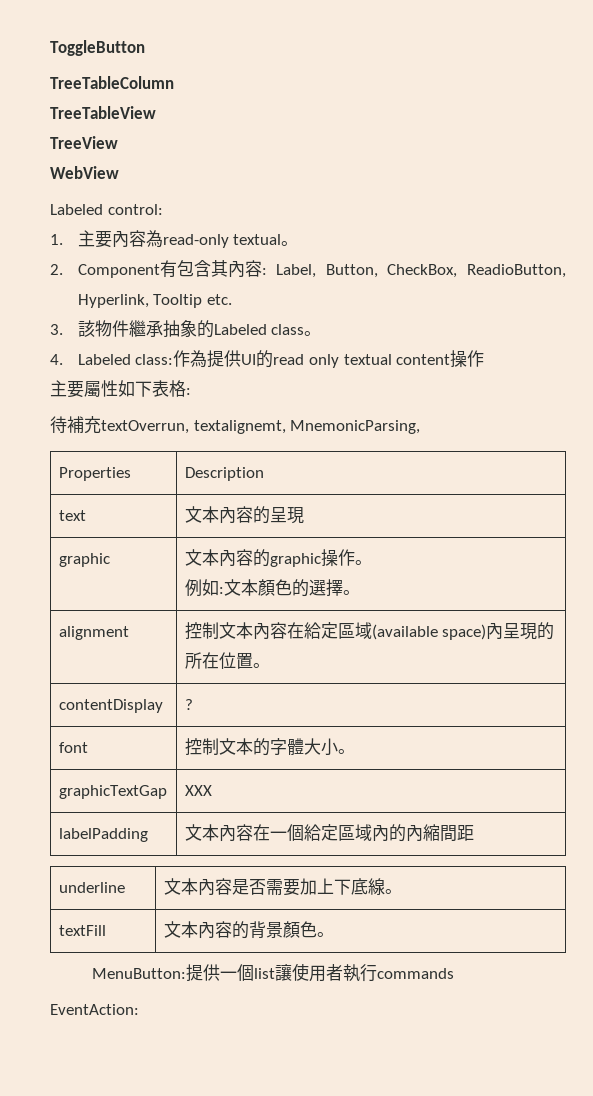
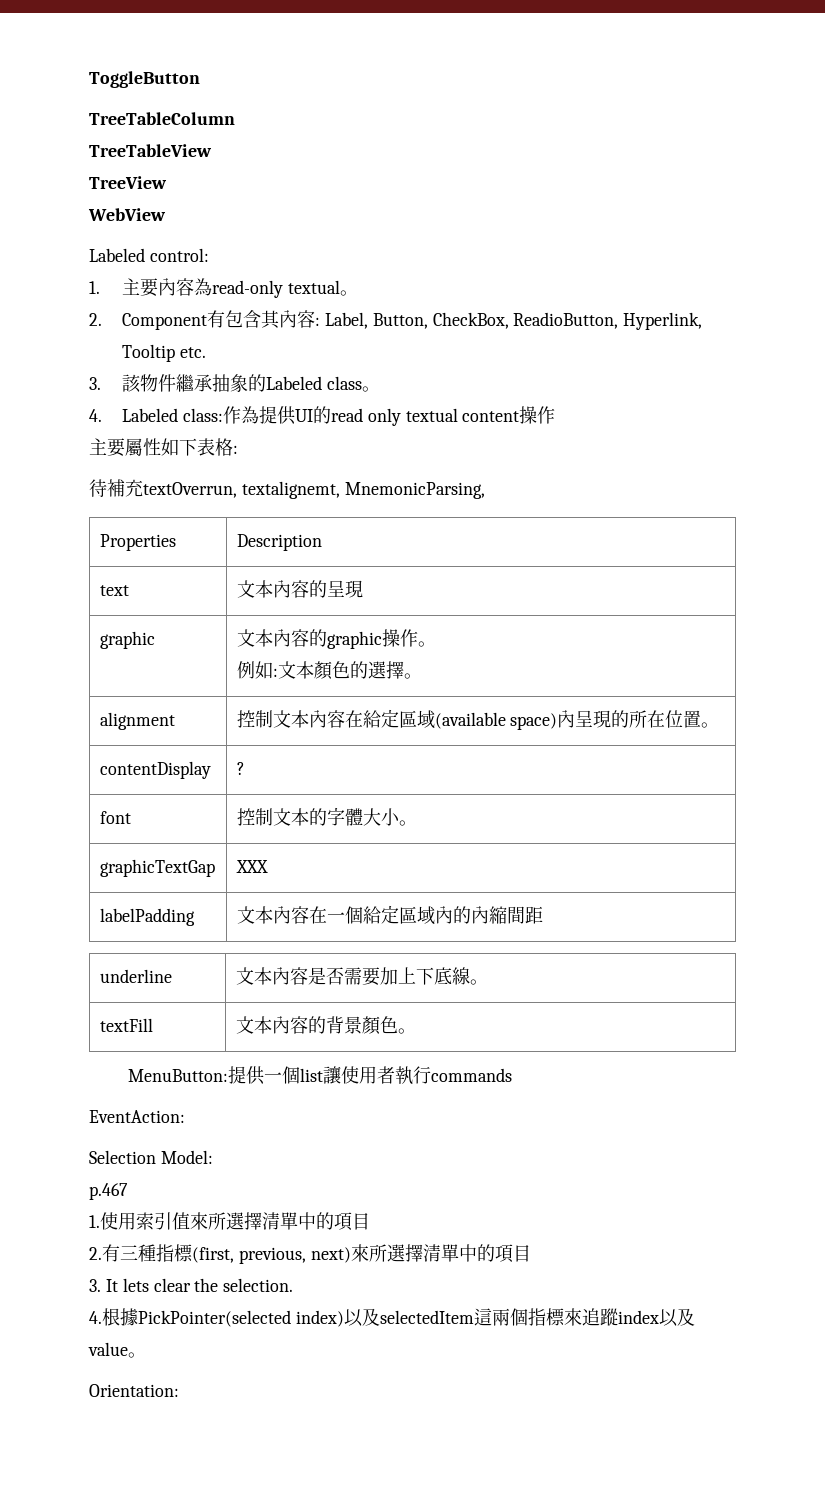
+ Selection Model:
+ p.467
+ 1.使用索引值來所選擇清單中的項目
+ 2.有三種指標(first, previous, next)來所選擇清單中的項目
+ 3. It lets clear the selection.
+ 4.根據PickPointer(selected index)以及selectedItem這兩個指標來追蹤index以及value。
+ Orientation:

